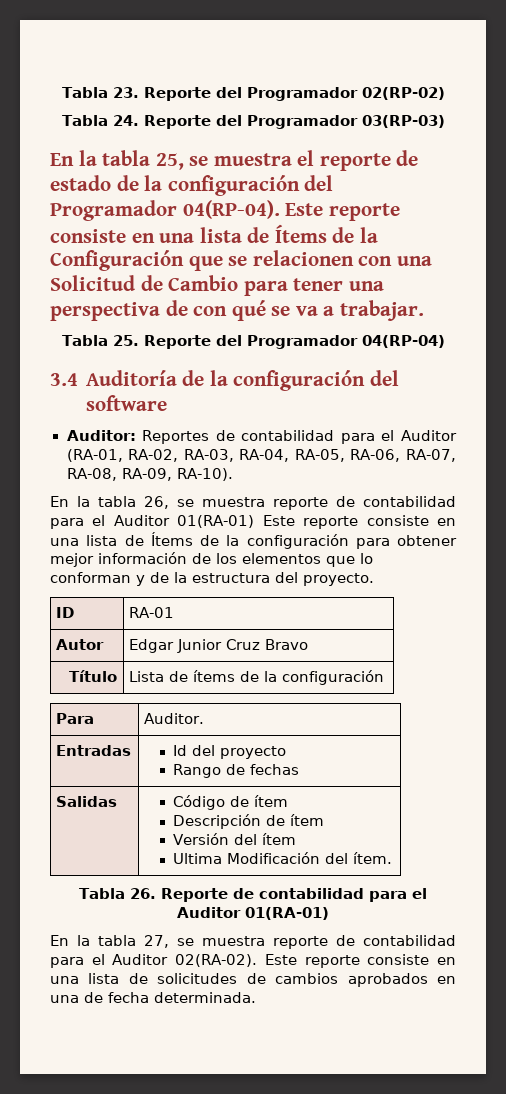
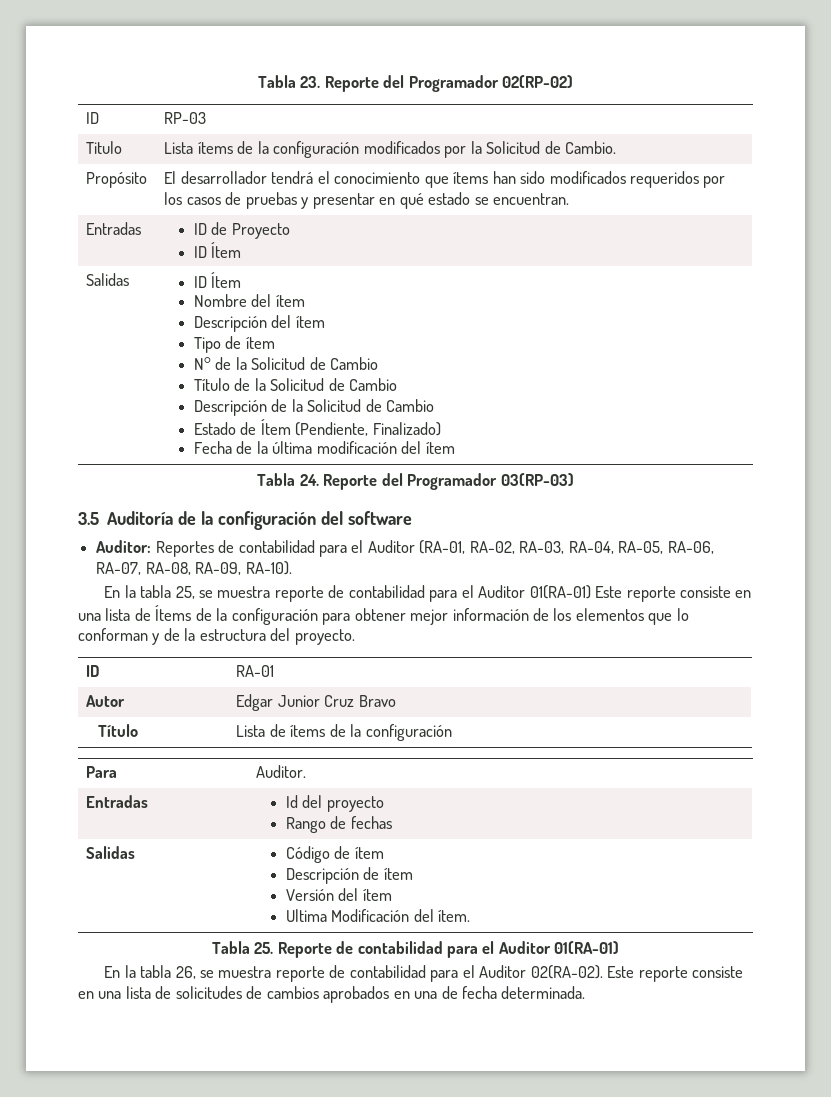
+ ID | RP-03
+ Titulo | Lista ítems de la configuración modificados por la Solicitud de Cambio.
+ Propósito | El desarrollador tendrá el conocimiento que ítems han sido modificados requeridos por los casos de pruebas y presentar en qué estado se encuentran.
+ Entradas | ID de Proyecto
+ ID Ítem
+ Salidas | ID Ítem
+ Nombre del ítem
+ Descripción del ítem
+ Tipo de ítem
+ N° de la Solicitud de Cambio
+ Título de la Solicitud de Cambio
+ Descripción de la Solicitud de Cambio
+ Estado de Ítem (Pendiente, Finalizado)
+ Fecha de la última modificación del ítem
- En la tabla 25, se muestra el reporte de estado de la configuración del Programador 04(RP-04). Este reporte consiste en una lista de Ítems de la Configuración que se relacionen con una Solicitud de Cambio para tener una perspectiva de con qué se va a trabajar.
- Tabla 25. Reporte del Programador 04(RP-04)
- 3.4 Auditoría de la configuración del software
+ 3.5 Auditoría de la configuración del software
- En la tabla 26, se muestra reporte de contabilidad para el Auditor 01(RA-01) Este reporte consiste en una lista de Ítems de la configuración para obtener mejor información de los elementos que lo conforman y de la estructura del proyecto.
+ En la tabla 25, se muestra reporte de contabilidad para el Auditor 01(RA-01) Este reporte consiste en una lista de Ítems de la configuración para obtener mejor información de los elementos que lo conforman y de la estructura del proyecto.
- Tabla 26. Reporte de contabilidad para el Auditor 01(RA-01)
+ Tabla 25. Reporte de contabilidad para el Auditor 01(RA-01)
- En la tabla 27, se muestra reporte de contabilidad para el Auditor 02(RA-02).
+ En la tabla 26, se muestra reporte de contabilidad para el Auditor 02(RA-02).

